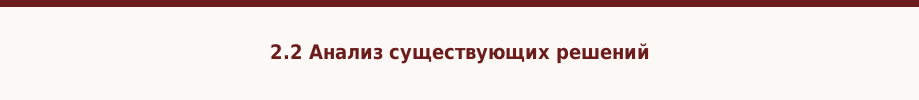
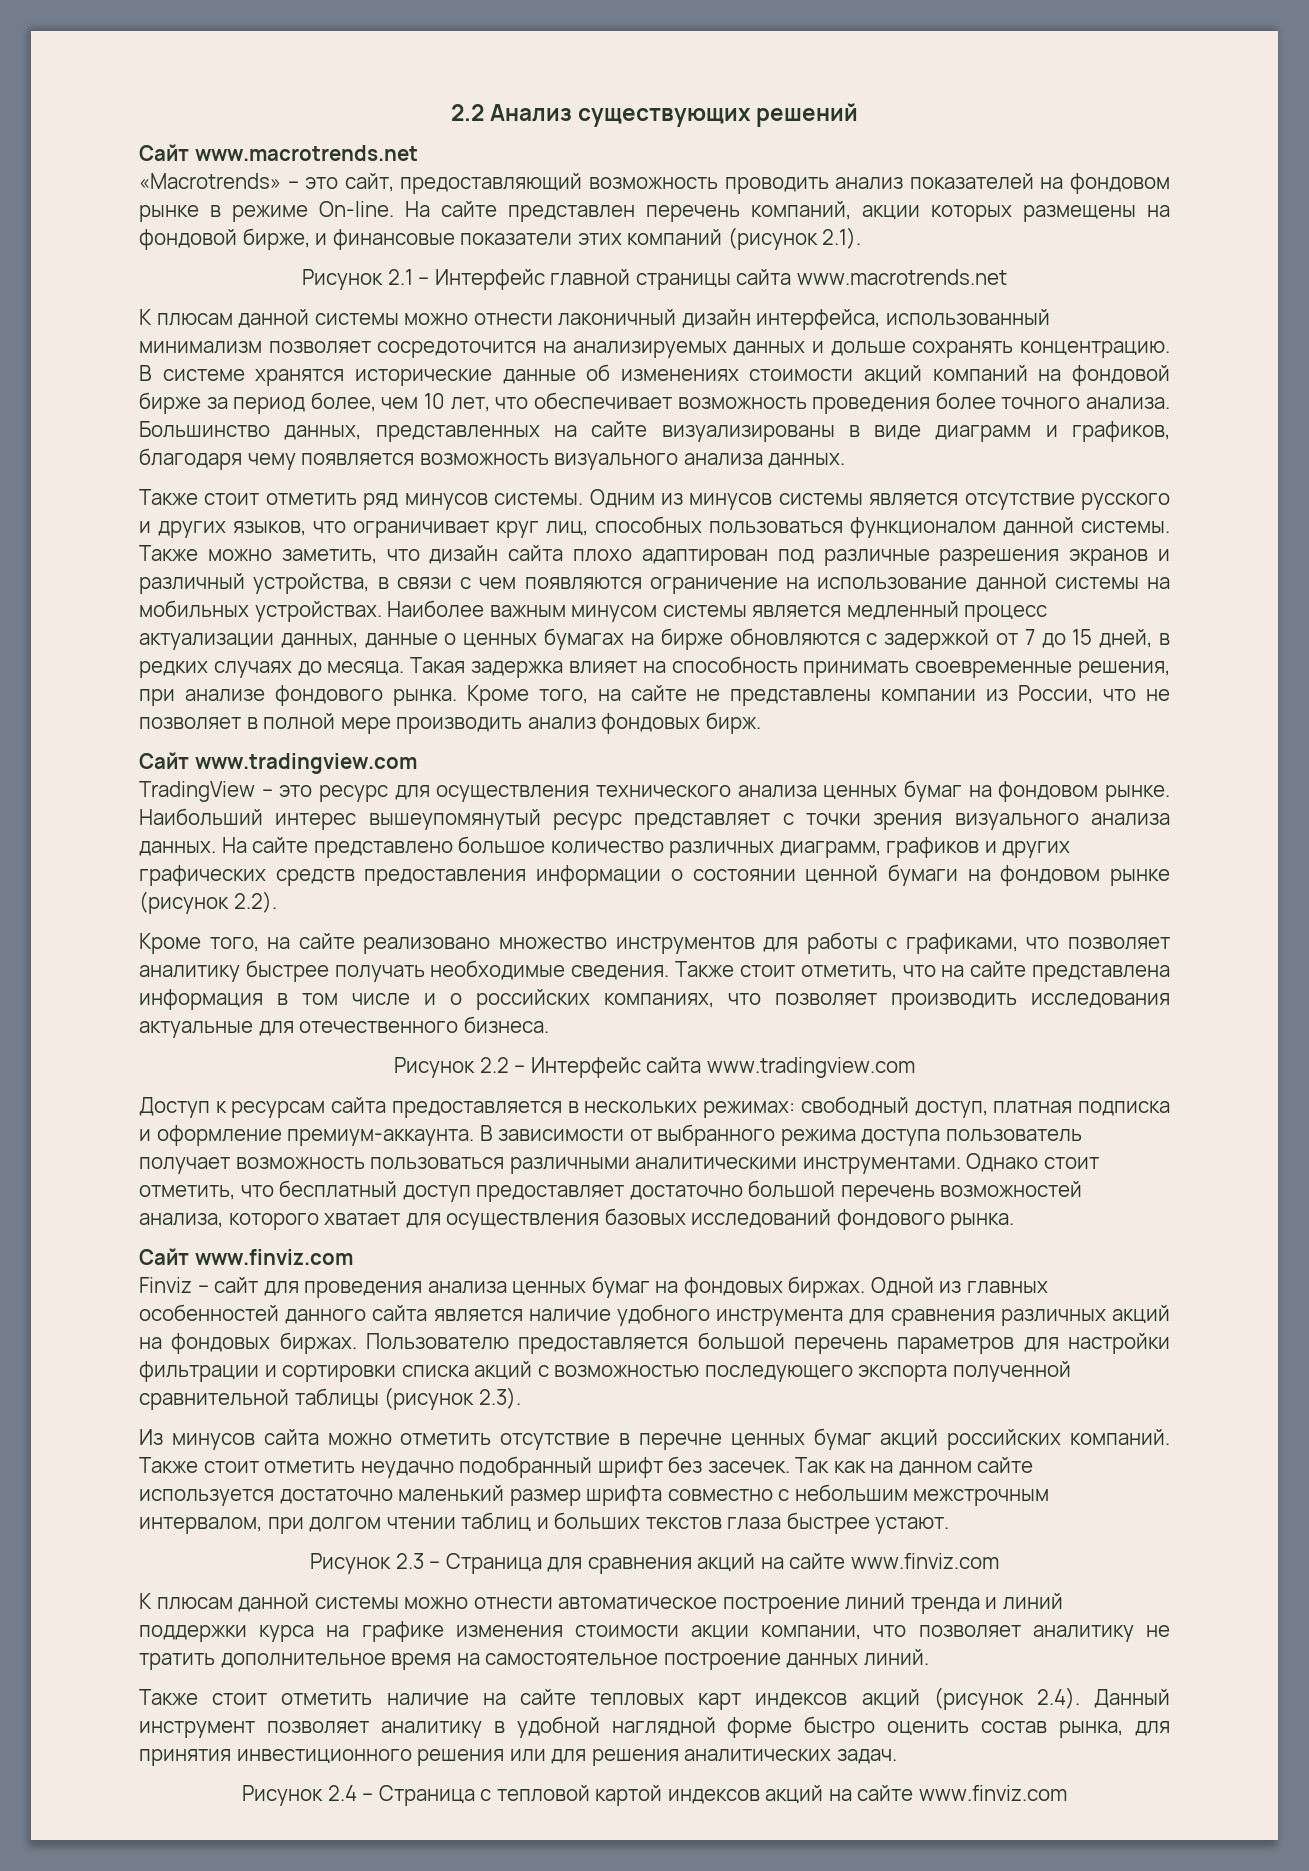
+ Сайт www.macrotrends.net
+ «Macrotrends» – это сайт, предоставляющий возможность проводить анализ показателей на фондовом рынке в режиме On-line. На сайте представлен перечень компаний, акции которых размещены на фондовой бирже, и финансовые показатели этих компаний (рисунок 2.1).
+ Рисунок 2.1 – Интерфейс главной страницы сайта www.macrotrends.net
+ К плюсам данной системы можно отнести лаконичный дизайн интерфейса, использованный минимализм позволяет сосредоточится на анализируемых данных и дольше сохранять концентрацию. В системе хранятся исторические данные об изменениях стоимости акций компаний на фондовой бирже за период более, чем 10 лет, что обеспечивает возможность проведения более точного анализа. Большинство данных, представленных на сайте визуализированы в виде диаграмм и графиков, благодаря чему появляется возможность визуального анализа данных.
+ Также стоит отметить ряд минусов системы. Одним из минусов системы является отсутствие русского и других языков, что ограничивает круг лиц, способных пользоваться функционалом данной системы. Также можно заметить, что дизайн сайта плохо адаптирован под различные разрешения экранов и различный устройства, в связи с чем появляются ограничение на использование данной системы на мобильных устройствах. Наиболее важным минусом системы является медленный процесс актуализации данных, данные о ценных бумагах на бирже обновляются с задержкой от 7 до 15 дней, в редких случаях до месяца. Такая задержка влияет на способность принимать своевременные решения, при анализе фондового рынка. Кроме того, на сайте не представлены компании из России, что не позволяет в полной мере производить анализ фондовых бирж.
+ Сайт www.tradingview.com
+ TradingView – это ресурс для осуществления технического анализа ценных бумаг на фондовом рынке. Наибольший интерес вышеупомянутый ресурс представляет с точки зрения визуального анализа данных. На сайте представлено большое количество различных диаграмм, графиков и других графических средств предоставления информации о состоянии ценной бумаги на фондовом рынке (рисунок 2.2).
+ Кроме того, на сайте реализовано множество инструментов для работы с графиками, что позволяет аналитику быстрее получать необходимые сведения. Также стоит отметить, что на сайте представлена информация в том числе и о российских компаниях, что позволяет производить исследования актуальные для отечественного бизнеса.
+ Рисунок 2.2 – Интерфейс сайта www.tradingview.com
+ Доступ к ресурсам сайта предоставляется в нескольких режимах: свободный доступ, платная подписка и оформление премиум-аккаунта. В зависимости от выбранного режима доступа пользователь получает возможность пользоваться различными аналитическими инструментами. Однако стоит отметить, что бесплатный доступ предоставляет достаточно большой перечень возможностей анализа, которого хватает для осуществления базовых исследований фондового рынка.
+ Сайт www.finviz.com
+ Finviz – сайт для проведения анализа ценных бумаг на фондовых биржах. Одной из главных особенностей данного сайта является наличие удобного инструмента для сравнения различных акций на фондовых биржах. Пользователю предоставляется большой перечень параметров для настройки фильтрации и сортировки списка акций с возможностью последующего экспорта полученной сравнительной таблицы (рисунок 2.3).
+ Из минусов сайта можно отметить отсутствие в перечне ценных бумаг акций российских компаний. Также стоит отметить неудачно подобранный шрифт без засечек. Так как на данном сайте используется достаточно маленький размер шрифта совместно с небольшим межстрочным интервалом, при долгом чтении таблиц и больших текстов глаза быстрее устают.
+ Рисунок 2.3 – Страница для сравнения акций на сайте www.finviz.com
+ К плюсам данной системы можно отнести автоматическое построение линий тренда и линий поддержки курса на графике изменения стоимости акции компании, что позволяет аналитику не тратить дополнительное время на самостоятельное построение данных линий.
+ Также стоит отметить наличие на сайте тепловых карт индексов акций (рисунок 2.4). Данный инструмент позволяет аналитику в удобной наглядной форме быстро оценить состав рынка, для принятия инвестиционного решения или для решения аналитических задач.
+ Рисунок 2.4 – Страница с тепловой картой индексов акций на сайте www.finviz.com

